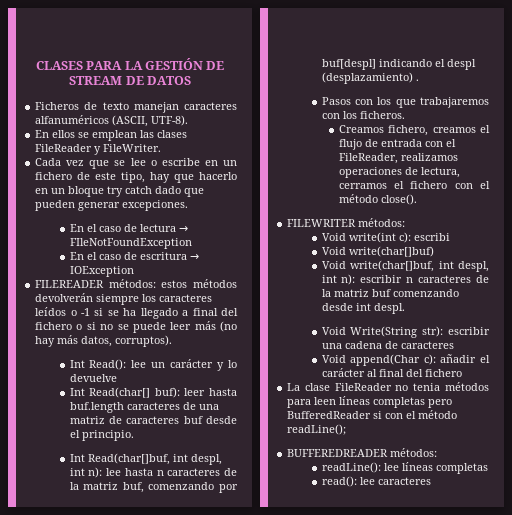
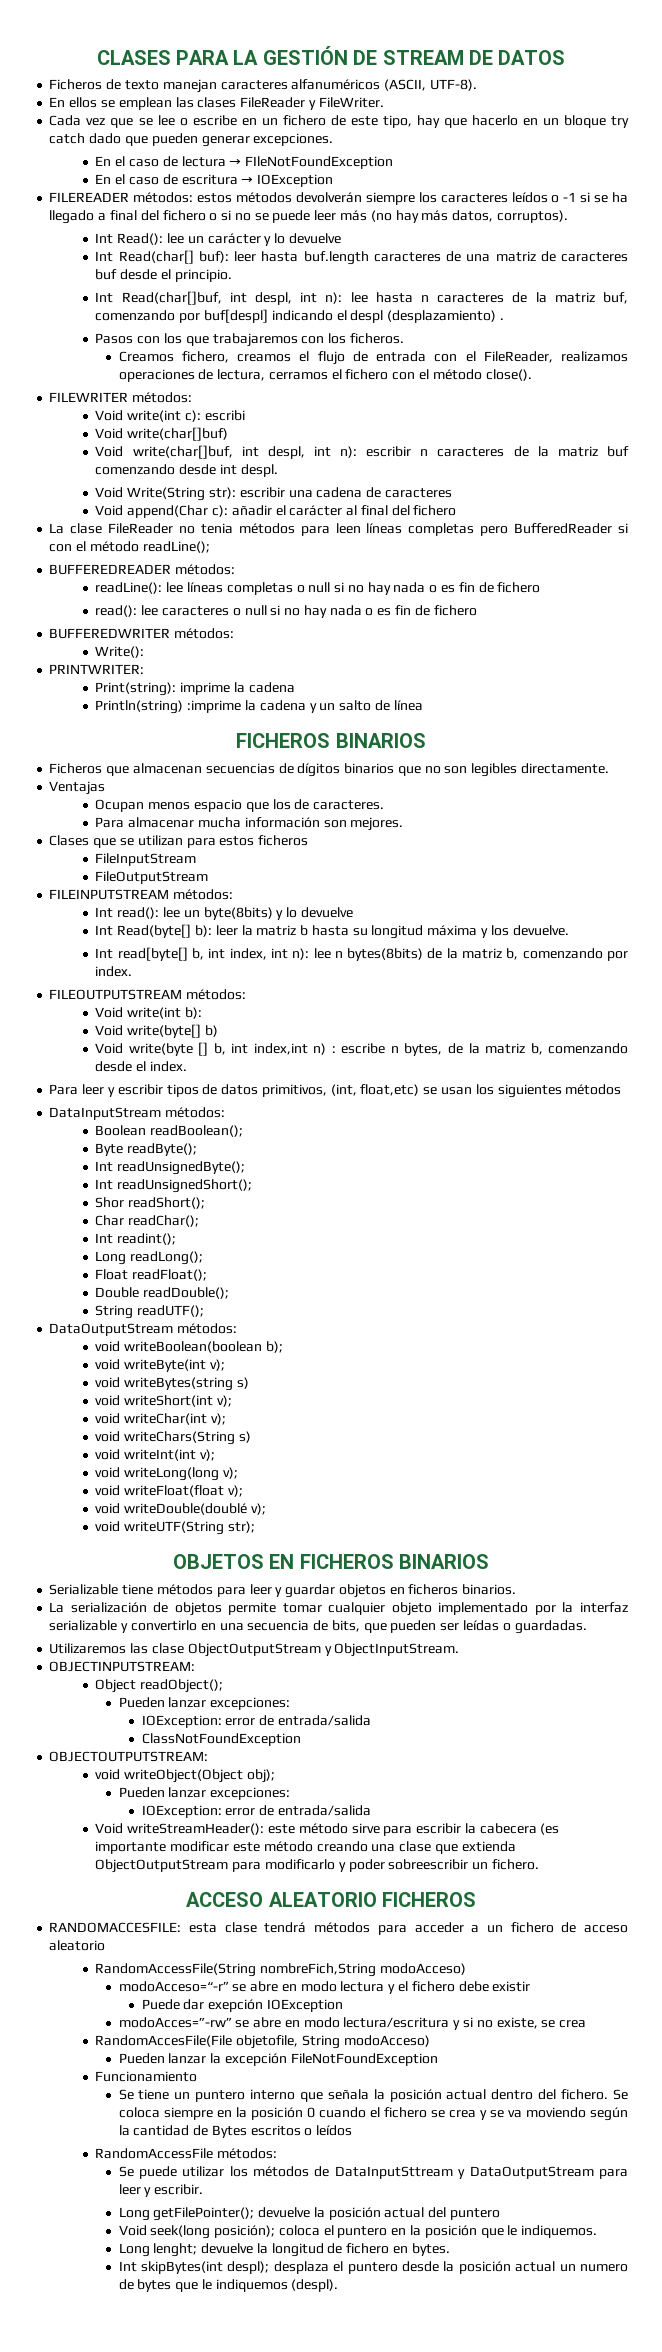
- readLine(): lee líneas completas
- read(): lee caracteres
+ readLine(): lee líneas completas o null si no hay nada o es fin de fichero
+ read(): lee caracteres o null si no hay nada o es fin de fichero
+ BUFFEREDWRITER métodos:
+ Write():
+ PRINTWRITER:
+ Print(string): imprime la cadena
+ Println(string) :imprime la cadena y un salto de línea
+ FICHEROS BINARIOS
+ Ficheros que almacenan secuencias de dígitos binarios que no son legibles directamente.
+ Ventajas
+ Ocupan menos espacio que los de caracteres.
+ Para almacenar mucha información son mejores.
+ Clases que se utilizan para estos ficheros
+ FileInputStream
+ FileOutputStream
+ FILEINPUTSTREAM métodos:
+ Int read(): lee un byte(8bits) y lo devuelve
+ Int Read(byte[] b): leer la matriz b hasta su longitud máxima y los devuelve.
+ Int read[byte[] b, int index, int n): lee n bytes(8bits) de la matriz b, comenzando por index.
+ FILEOUTPUTSTREAM métodos:
+ Void write(int b):
+ Void write(byte[] b)
+ Void write(byte [] b, int index,int n) : escribe n bytes, de la matriz b, comenzando desde el index.
+ Para leer y escribir tipos de datos primitivos, (int, float,etc) se usan los siguientes métodos
+ DataInputStream métodos:
+ Boolean readBoolean();
+ Byte readByte();
+ Int readUnsignedByte();
+ Int readUnsignedShort();
+ Shor readShort();
+ Char readChar();
+ Int readint();
+ Long readLong();
+ Float readFloat();
+ Double readDouble();
+ String readUTF();
+ DataOutputStream métodos:
+ void writeBoolean(boolean b);
+ void writeByte(int v);
+ void writeBytes(string s)
+ void writeShort(int v);
+ void writeChar(int v);
+ void writeChars(String s)
+ void writeInt(int v);
+ void writeLong(long v);
+ void writeFloat(float v);
+ void writeDouble(doublé v);
+ void writeUTF(String str);
+ OBJETOS EN FICHEROS BINARIOS
+ Serializable tiene métodos para leer y guardar objetos en ficheros binarios.
+ La serialización de objetos permite tomar cualquier objeto implementado por la interfaz serializable y convertirlo en una secuencia de bits, que pueden ser leídas o guardadas.
+ Utilizaremos las clase ObjectOutputStream y ObjectInputStream.
+ OBJECTINPUTSTREAM:
+ Object readObject();
+ Pueden lanzar excepciones:
+ IOException: error de entrada/salida
+ ClassNotFoundException
+ OBJECTOUTPUTSTREAM:
+ void writeObject(Object obj);
+ Pueden lanzar excepciones:
+ IOException: error de entrada/salida
+ Void writeStreamHeader(): este método sirve para escribir la cabecera (es importante modificar este método creando una clase que extienda ObjectOutputStream para modificarlo y poder sobreescribir un fichero.
+ ACCESO ALEATORIO FICHEROS
+ RANDOMACCESFILE: esta clase tendrá métodos para acceder a un fichero de acceso aleatorio
+ RandomAccessFile(String nombreFich,String modoAcceso)
+ modoAcceso=“-r” se abre en modo lectura y el fichero debe existir
+ Puede dar exepción IOException
+ modoAcces=”-rw” se abre en modo lectura/escritura y si no existe, se crea
+ RandomAccesFile(File objetofile, String modoAcceso)
+ Pueden lanzar la excepción FileNotFoundException
+ Funcionamiento
+ Se tiene un puntero interno que señala la posición actual dentro del fichero. Se coloca siempre en la posición 0 cuando el fichero se crea y se va moviendo según la cantidad de Bytes escritos o leídos
+ RandomAccessFile métodos:
+ Se puede utilizar los métodos de DataInputSttream y DataOutputStream para leer y escribir.
+ Long getFilePointer(); devuelve la posición actual del puntero
+ Void seek(long posición); coloca el puntero en la posición que le indiquemos.
+ Long lenght; devuelve la longitud de fichero en bytes.
+ Int skipBytes(int despl); desplaza el puntero desde la posición actual un numero de bytes que le indiquemos (despl).

